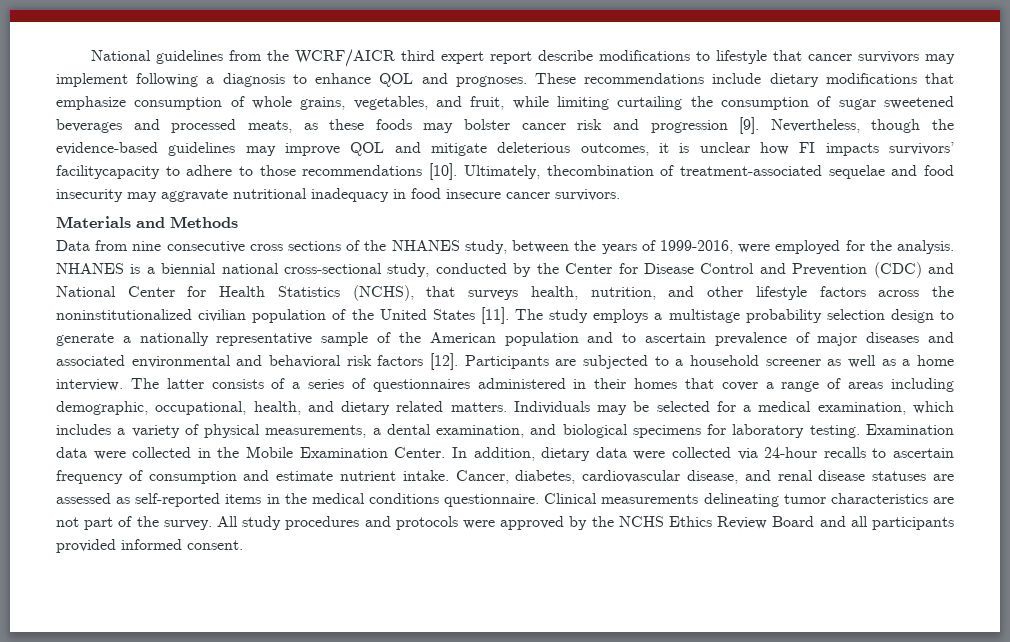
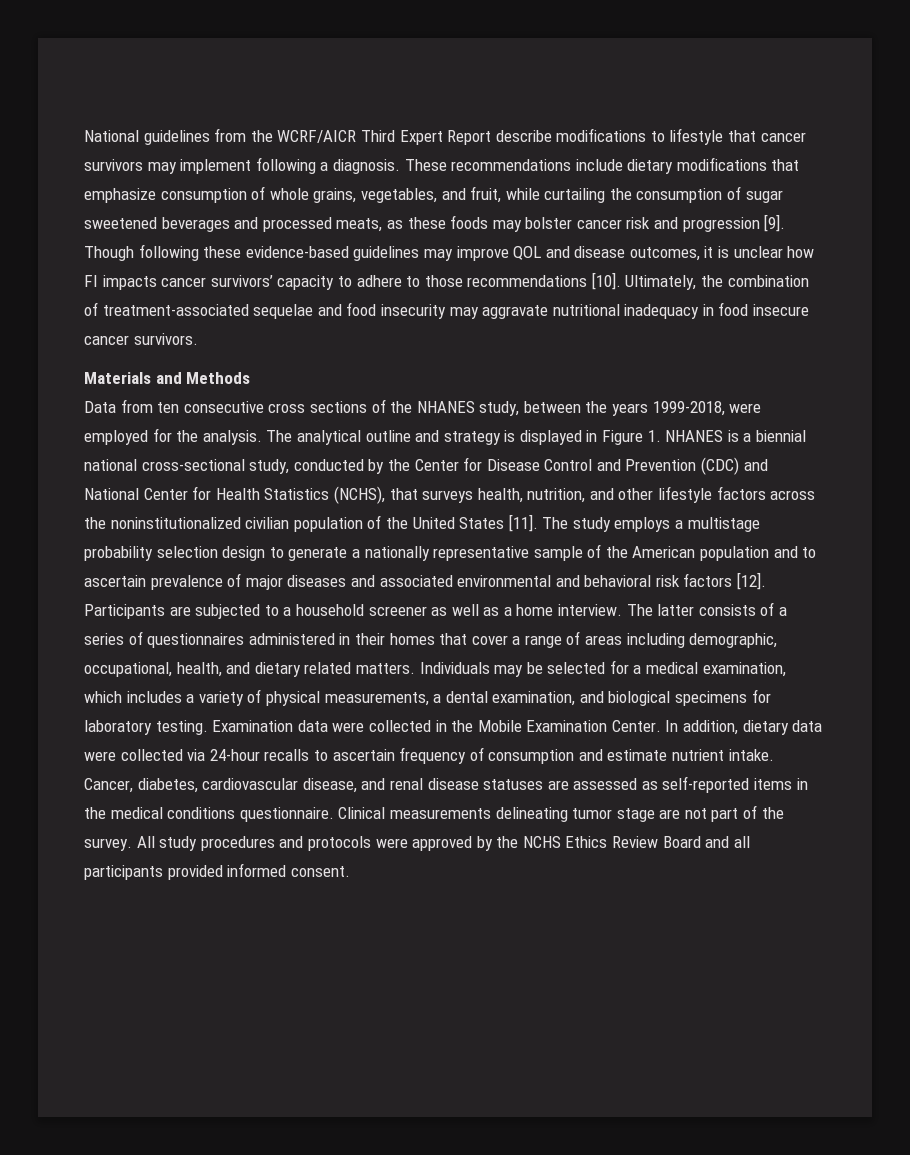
- National guidelines from the WCRF/AICR third expert report describe modifications to lifestyle that cancer survivors may implement following a diagnosis to enhance QOL and prognoses.
+ National guidelines from the WCRF/AICR Third Expert Report describe modifications to lifestyle that cancer survivors may implement following a diagnosis.
- These recommendations include dietary modifications that emphasize consumption of whole grains, vegetables, and fruit, while limiting curtailing the consumption of sugar sweetened beverages and processed meats, as these foods may bolster cancer risk and progression [9].
+ These recommendations include dietary modifications that emphasize consumption of whole grains, vegetables, and fruit, while curtailing the consumption of sugar sweetened beverages and processed meats, as these foods may bolster cancer risk and progression [9].
- Nevertheless, though the evidence-based guidelines may improve QOL and mitigate deleterious outcomes, it is unclear how FI impacts survivors’ facilitycapacity to adhere to those recommendations [10].
+ Though following these evidence-based guidelines may improve QOL and disease outcomes, it is unclear how FI impacts cancer survivors’ capacity to adhere to those recommendations [10].
- Ultimately, thecombination of treatment-associated sequelae and food insecurity may aggravate nutritional inadequacy in food insecure cancer survivors.
+ Ultimately, the combination of treatment-associated sequelae and food insecurity may aggravate nutritional inadequacy in food insecure cancer survivors.
- Data from nine consecutive cross sections of the NHANES study, between the years of 1999-2016, were employed for the analysis.
+ Data from ten consecutive cross sections of the NHANES study, between the years 1999-2018, were employed for the analysis.
- NHANES is a biennial national cross-sectional study, conducted by the Center for Disease Control and Prevention (CDC) and National Center for Health Statistics (NCHS), that surveys health, nutrition, and other lifestyle factors across the noninstitutionalized civilian population of the United States [11].
+ The analytical outline and strategy is displayed in Figure 1. NHANES is a biennial national cross-sectional study, conducted by the Center for Disease Control and Prevention (CDC) and National Center for Health Statistics (NCHS), that surveys health, nutrition, and other lifestyle factors across the noninstitutionalized civilian population of the United States [11].
- Clinical measurements delineating tumor characteristics are not part of the survey.
+ Clinical measurements delineating tumor stage are not part of the survey.

